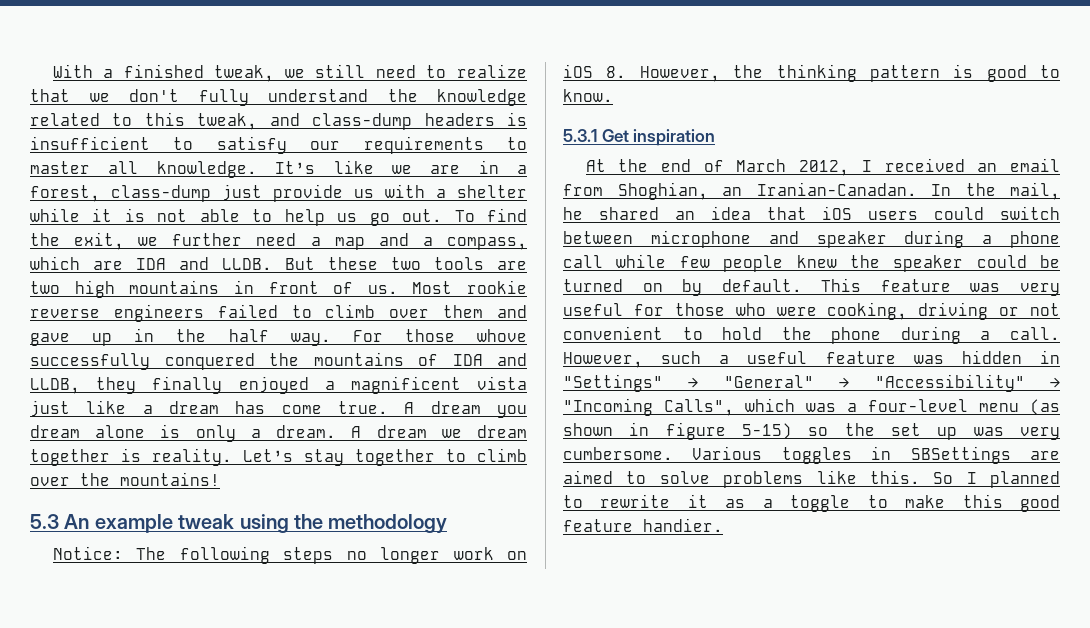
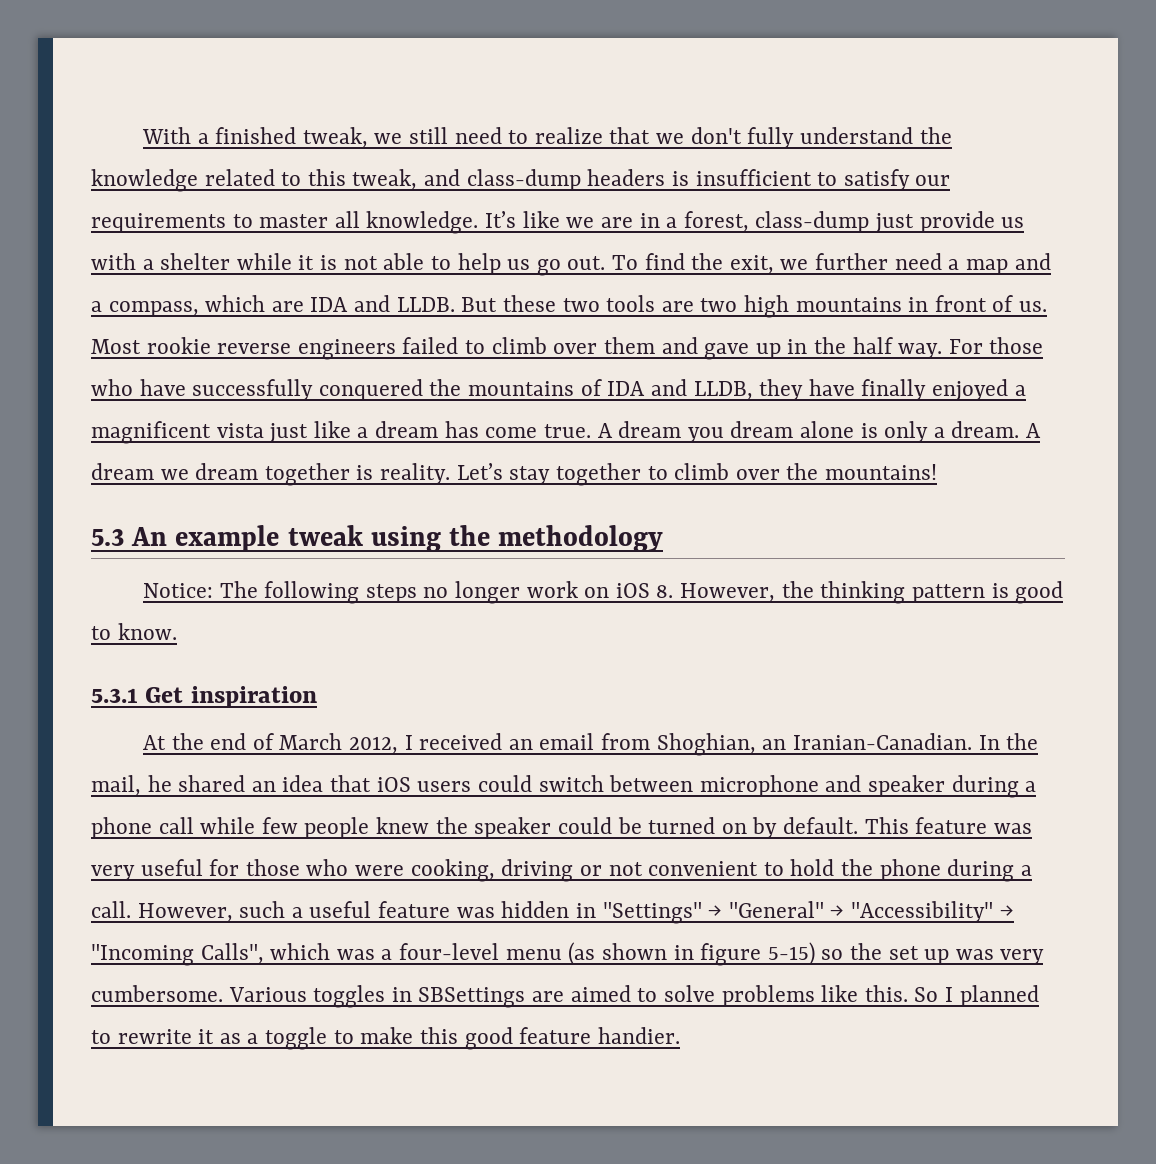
- For those whove successfully conquered the mountains of IDA and LLDB, they finally enjoyed a magnificent vista just like a dream has come true.
+ For those who have successfully conquered the mountains of IDA and LLDB, they have finally enjoyed a magnificent vista just like a dream has come true.
- At the end of March 2012, I received an email from Shoghian, an Iranian-Canadan.
+ At the end of March 2012, I received an email from Shoghian, an Iranian-Canadian.

